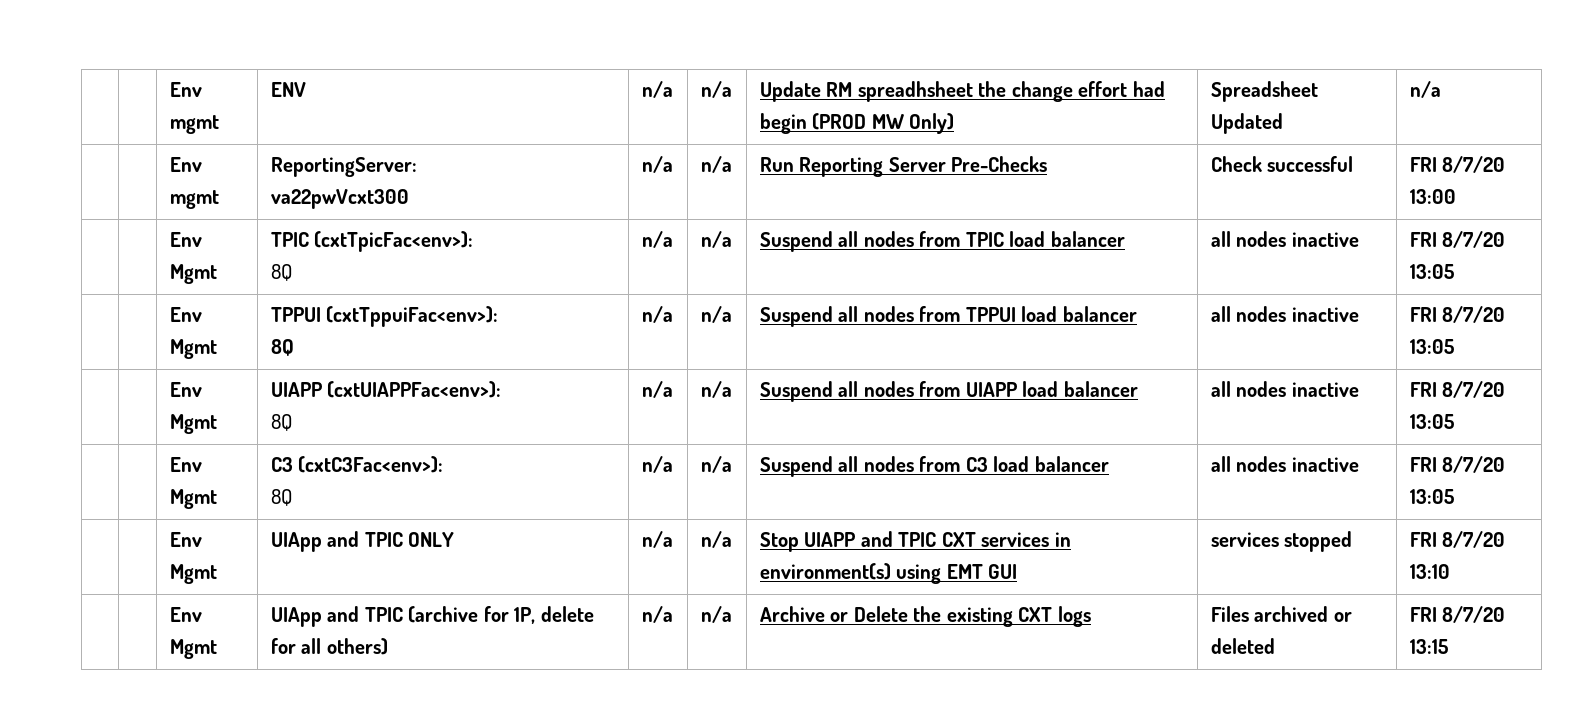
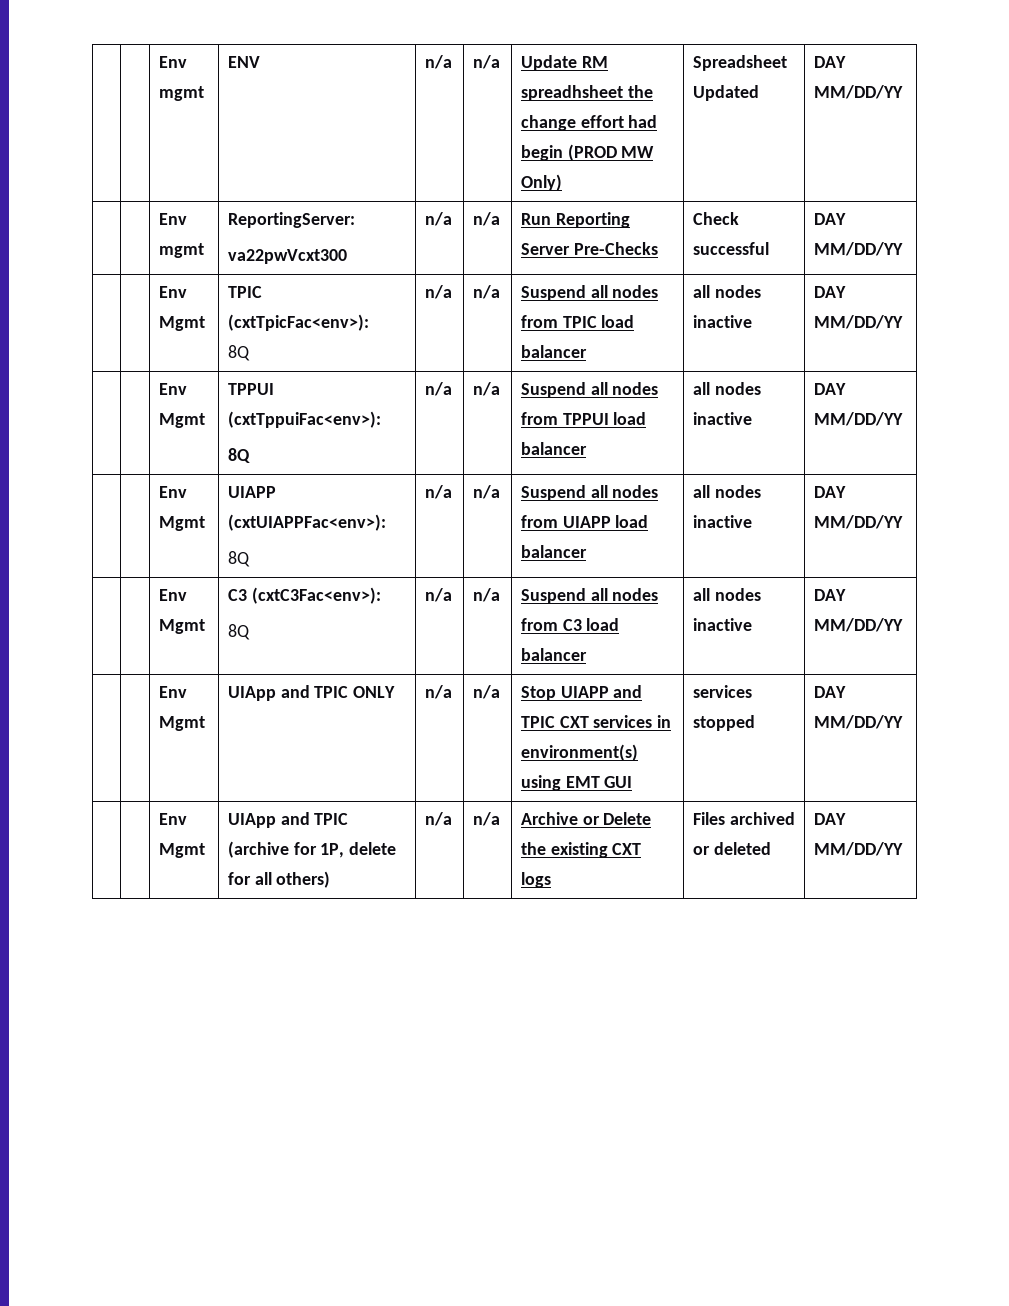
- | | Env mgmt | ENV | n/a | n/a | Update RM spreadhsheet the change effort had begin (PROD MW Only) | Spreadsheet Updated | n/a
+ | | Env mgmt | ENV | n/a | n/a | Update RM spreadhsheet the change effort had begin (PROD MW Only) | Spreadsheet Updated | DAY MM/DD/YY
  | | Env mgmt | ReportingServer:
- va22pwVcxt300 | n/a | n/a | Run Reporting Server Pre-Checks | Check successful | FRI 8/7/20 13:00
+ va22pwVcxt300 | n/a | n/a | Run Reporting Server Pre-Checks | Check successful | DAY MM/DD/YY
  | | Env Mgmt | TPIC (cxtTpicFac<env>):
- 8Q | n/a | n/a | Suspend all nodes from TPIC load balancer | all nodes inactive | FRI 8/7/20 13:05
+ 8Q | n/a | n/a | Suspend all nodes from TPIC load balancer | all nodes inactive | DAY MM/DD/YY
  | | Env Mgmt | TPPUI (cxtTppuiFac<env>):
- 8Q | n/a | n/a | Suspend all nodes from TPPUI load balancer | all nodes inactive | FRI 8/7/20 13:05
+ 8Q | n/a | n/a | Suspend all nodes from TPPUI load balancer | all nodes inactive | DAY MM/DD/YY
  | | Env Mgmt | UIAPP (cxtUIAPPFac<env>):
- 8Q | n/a | n/a | Suspend all nodes from UIAPP load balancer | all nodes inactive | FRI 8/7/20 13:05
+ 8Q | n/a | n/a | Suspend all nodes from UIAPP load balancer | all nodes inactive | DAY MM/DD/YY
  | | Env Mgmt | C3 (cxtC3Fac<env>):
- 8Q | n/a | n/a | Suspend all nodes from C3 load balancer | all nodes inactive | FRI 8/7/20 13:05
+ 8Q | n/a | n/a | Suspend all nodes from C3 load balancer | all nodes inactive | DAY MM/DD/YY
- | | Env Mgmt | UIApp and TPIC ONLY | n/a | n/a | Stop UIAPP and TPIC CXT services in environment(s) using EMT GUI | services stopped | FRI 8/7/20 13:10
+ | | Env Mgmt | UIApp and TPIC ONLY | n/a | n/a | Stop UIAPP and TPIC CXT services in environment(s) using EMT GUI | services stopped | DAY MM/DD/YY
- | | Env Mgmt | UIApp and TPIC (archive for 1P, delete for all others) | n/a | n/a | Archive or Delete the existing CXT logs | Files archived or deleted | FRI 8/7/20 13:15
+ | | Env Mgmt | UIApp and TPIC (archive for 1P, delete for all others) | n/a | n/a | Archive or Delete the existing CXT logs | Files archived or deleted | DAY MM/DD/YY

